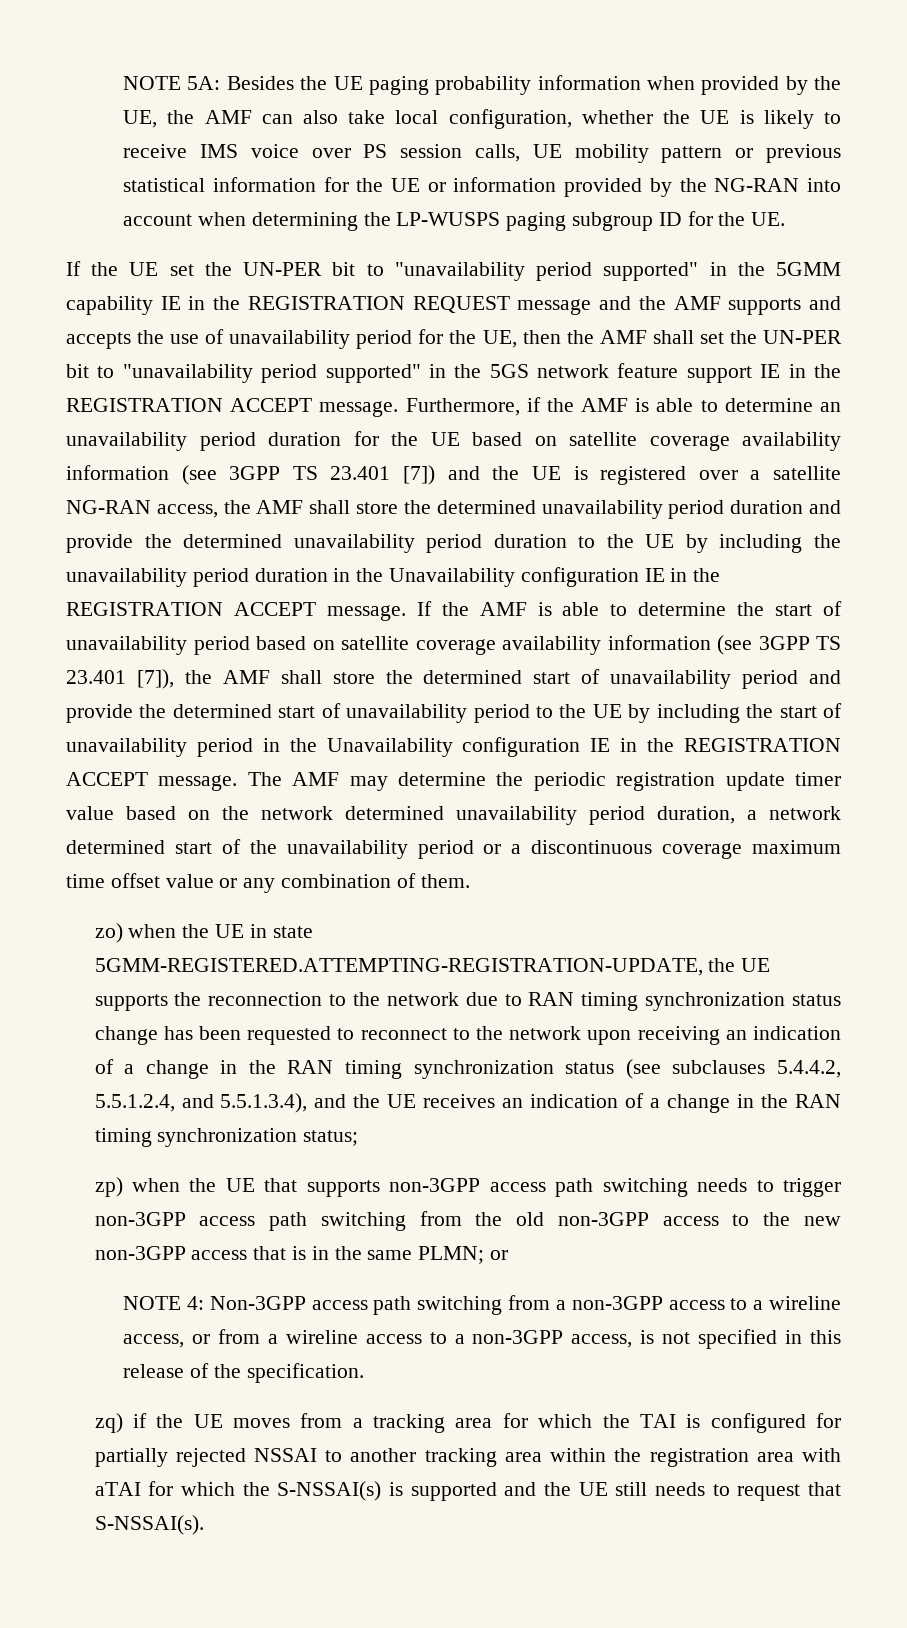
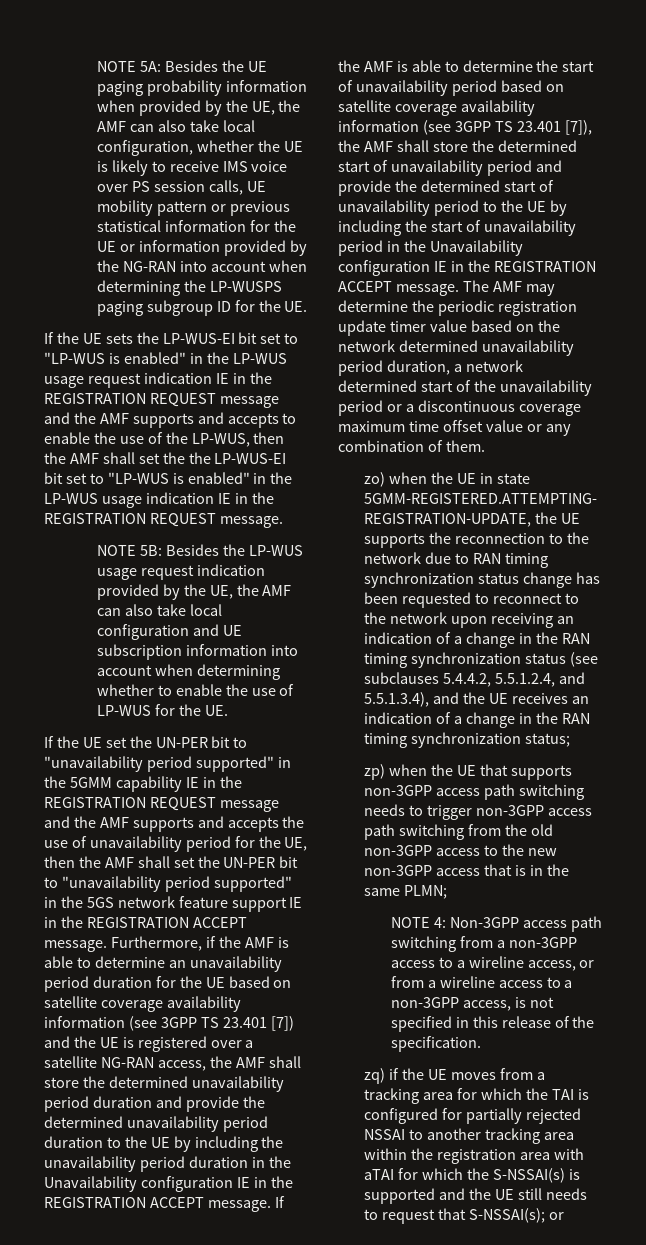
+ If the UE sets the LP-WUS-EI bit set to "LP-WUS is enabled" in the LP-WUS usage request indication IE in the REGISTRATION REQUEST message and the AMF supports and accepts to enable the use of the LP-WUS, then the AMF shall set the the LP-WUS-EI bit set to "LP-WUS is enabled" in the LP-WUS usage indication IE in the REGISTRATION REQUEST message.
+ NOTE 5B: Besides the LP-WUS usage request indication provided by the UE, the AMF can also take local configuration and UE subscription information into account when determining whether to enable the use of LP-WUS for the UE.
- zp) when the UE that supports non-3GPP access path switching needs to trigger non-3GPP access path switching from the old non-3GPP access to the new non-3GPP access that is in the same PLMN; or
+ zp) when the UE that supports non-3GPP access path switching needs to trigger non-3GPP access path switching from the old non-3GPP access to the new non-3GPP access that is in the same PLMN;
- zq) if the UE moves from a tracking area for which the TAI is configured for partially rejected NSSAI to another tracking area within the registration area with aTAI for which the S-NSSAI(s) is supported and the UE still needs to request that S-NSSAI(s).
+ zq) if the UE moves from a tracking area for which the TAI is configured for partially rejected NSSAI to another tracking area within the registration area with aTAI for which the S-NSSAI(s) is supported and the UE still needs to request that S-NSSAI(s); or

